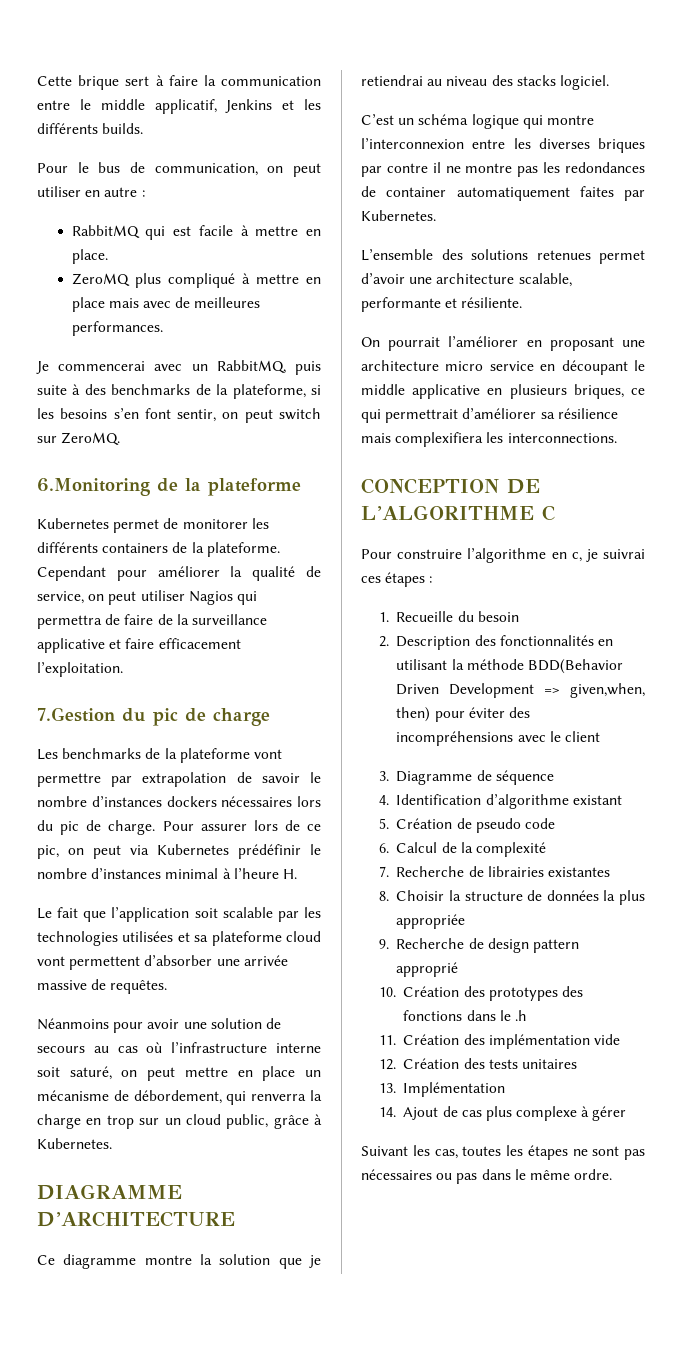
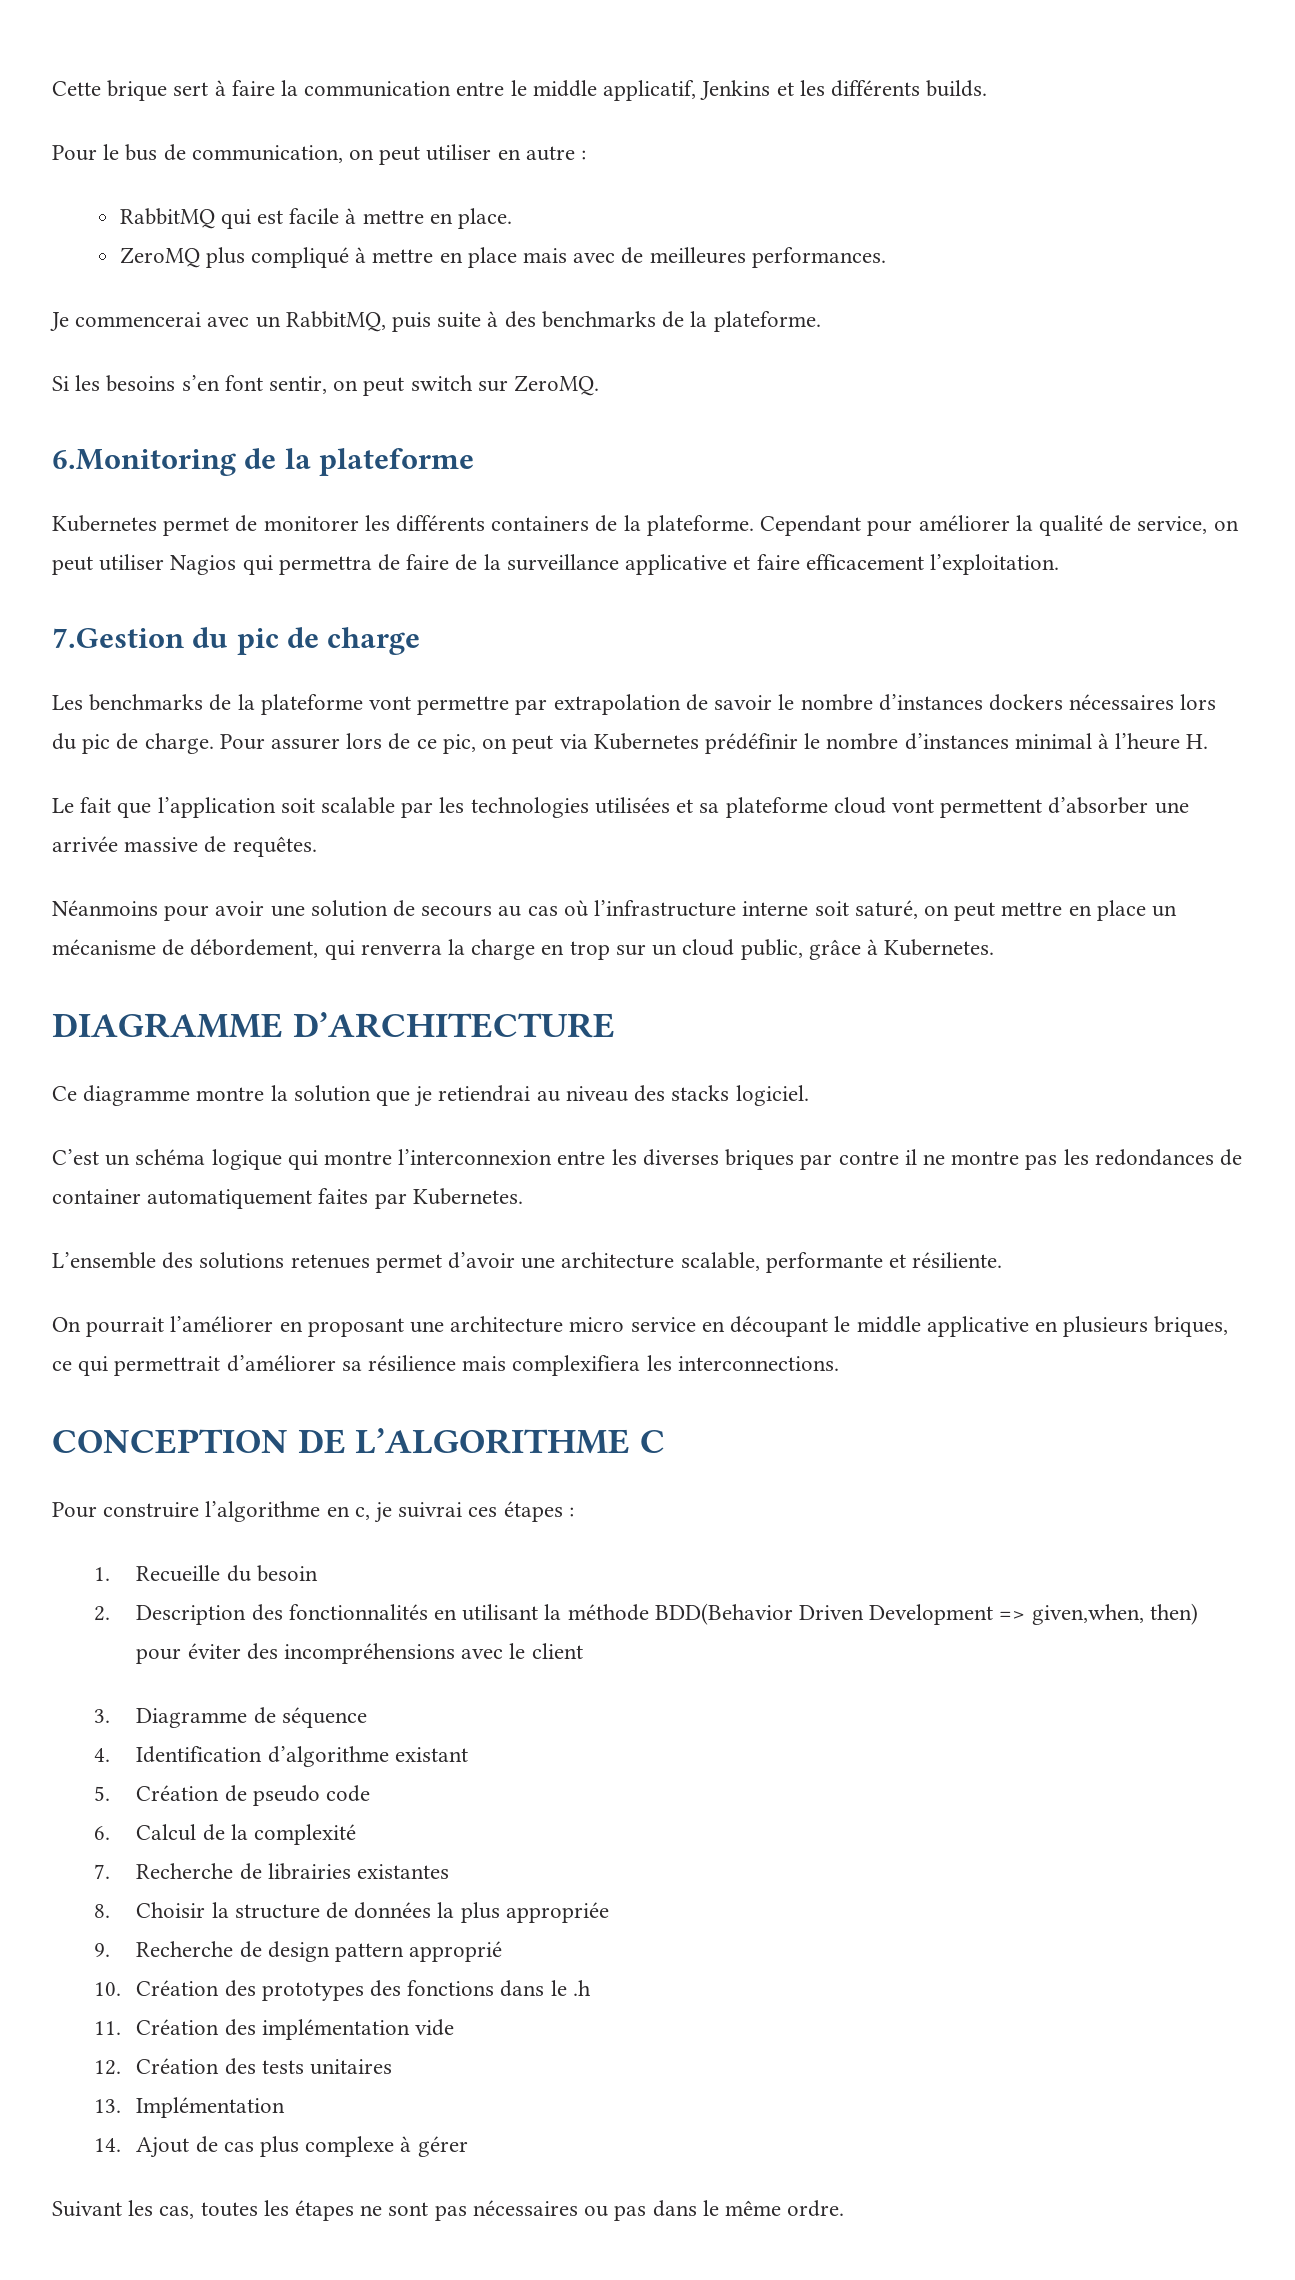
- Je commencerai avec un RabbitMQ, puis suite à des benchmarks de la plateforme, si les besoins s’en font sentir, on peut switch sur ZeroMQ.
+ Je commencerai avec un RabbitMQ, puis suite à des benchmarks de la plateforme.
+ Si les besoins s’en font sentir, on peut switch sur ZeroMQ.

